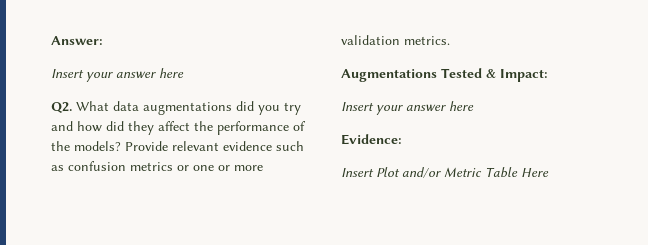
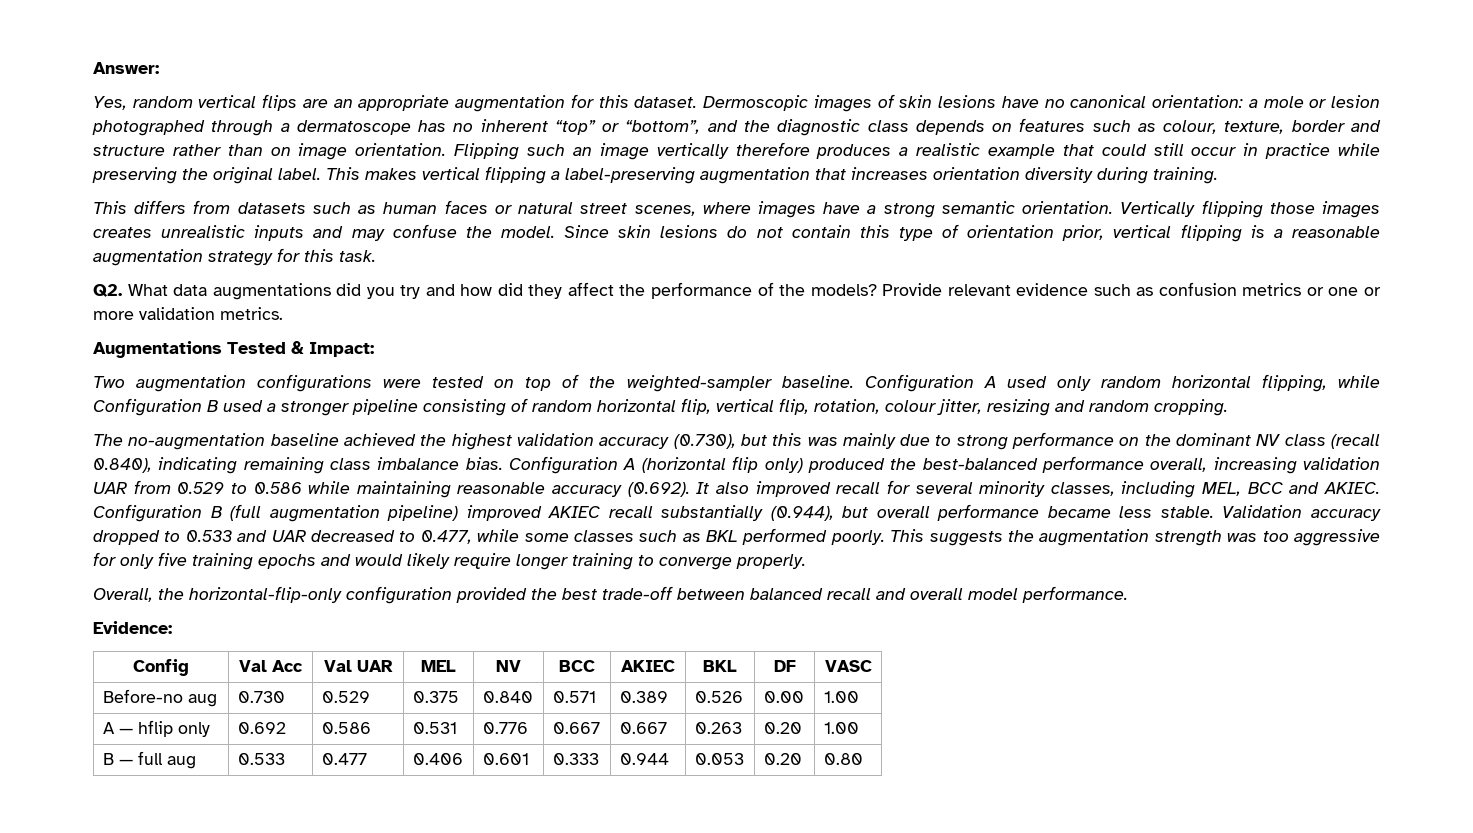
  Answer:
- Insert your answer here
+ Yes, random vertical flips are an appropriate augmentation for this dataset. Dermoscopic images of skin lesions have no canonical orientation: a mole or lesion photographed through a dermatoscope has no inherent “top” or “bottom”, and the diagnostic class depends on features such as colour, texture, border and structure rather than on image orientation. Flipping such an image vertically therefore produces a realistic example that could still occur in practice while preserving the original label. This makes vertical flipping a label-preserving augmentation that increases orientation diversity during training.
+ This differs from datasets such as human faces or natural street scenes, where images have a strong semantic orientation. Vertically flipping those images creates unrealistic inputs and may confuse the model. Since skin lesions do not contain this type of orientation prior, vertical flipping is a reasonable augmentation strategy for this task.
  Augmentations Tested & Impact:
- Insert your answer here
+ Two augmentation configurations were tested on top of the weighted-sampler baseline. Configuration A used only random horizontal flipping, while Configuration B used a stronger pipeline consisting of random horizontal flip, vertical flip, rotation, colour jitter, resizing and random cropping.
+ The no-augmentation baseline achieved the highest validation accuracy (0.730), but this was mainly due to strong performance on the dominant NV class (recall 0.840), indicating remaining class imbalance bias. Configuration A (horizontal flip only) produced the best-balanced performance overall, increasing validation UAR from 0.529 to 0.586 while maintaining reasonable accuracy (0.692). It also improved recall for several minority classes, including MEL, BCC and AKIEC. Configuration B (full augmentation pipeline) improved AKIEC recall substantially (0.944), but overall performance became less stable. Validation accuracy dropped to 0.533 and UAR decreased to 0.477, while some classes such as BKL performed poorly. This suggests the augmentation strength was too aggressive for only five training epochs and would likely require longer training to converge properly.
+ Overall, the horizontal-flip-only configuration provided the best trade-off between balanced recall and overall model performance.
  Evidence:
- Insert Plot and/or Metric Table Here
+ Config | Val Acc | Val UAR | MEL | NV | BCC | AKIEC | BKL | DF | VASC
+ Before-no aug | 0.730 | 0.529 | 0.375 | 0.840 | 0.571 | 0.389 | 0.526 | 0.00 | 1.00
+ A — hflip only | 0.692 | 0.586 | 0.531 | 0.776 | 0.667 | 0.667 | 0.263 | 0.20 | 1.00
+ B — full aug | 0.533 | 0.477 | 0.406 | 0.601 | 0.333 | 0.944 | 0.053 | 0.20 | 0.80

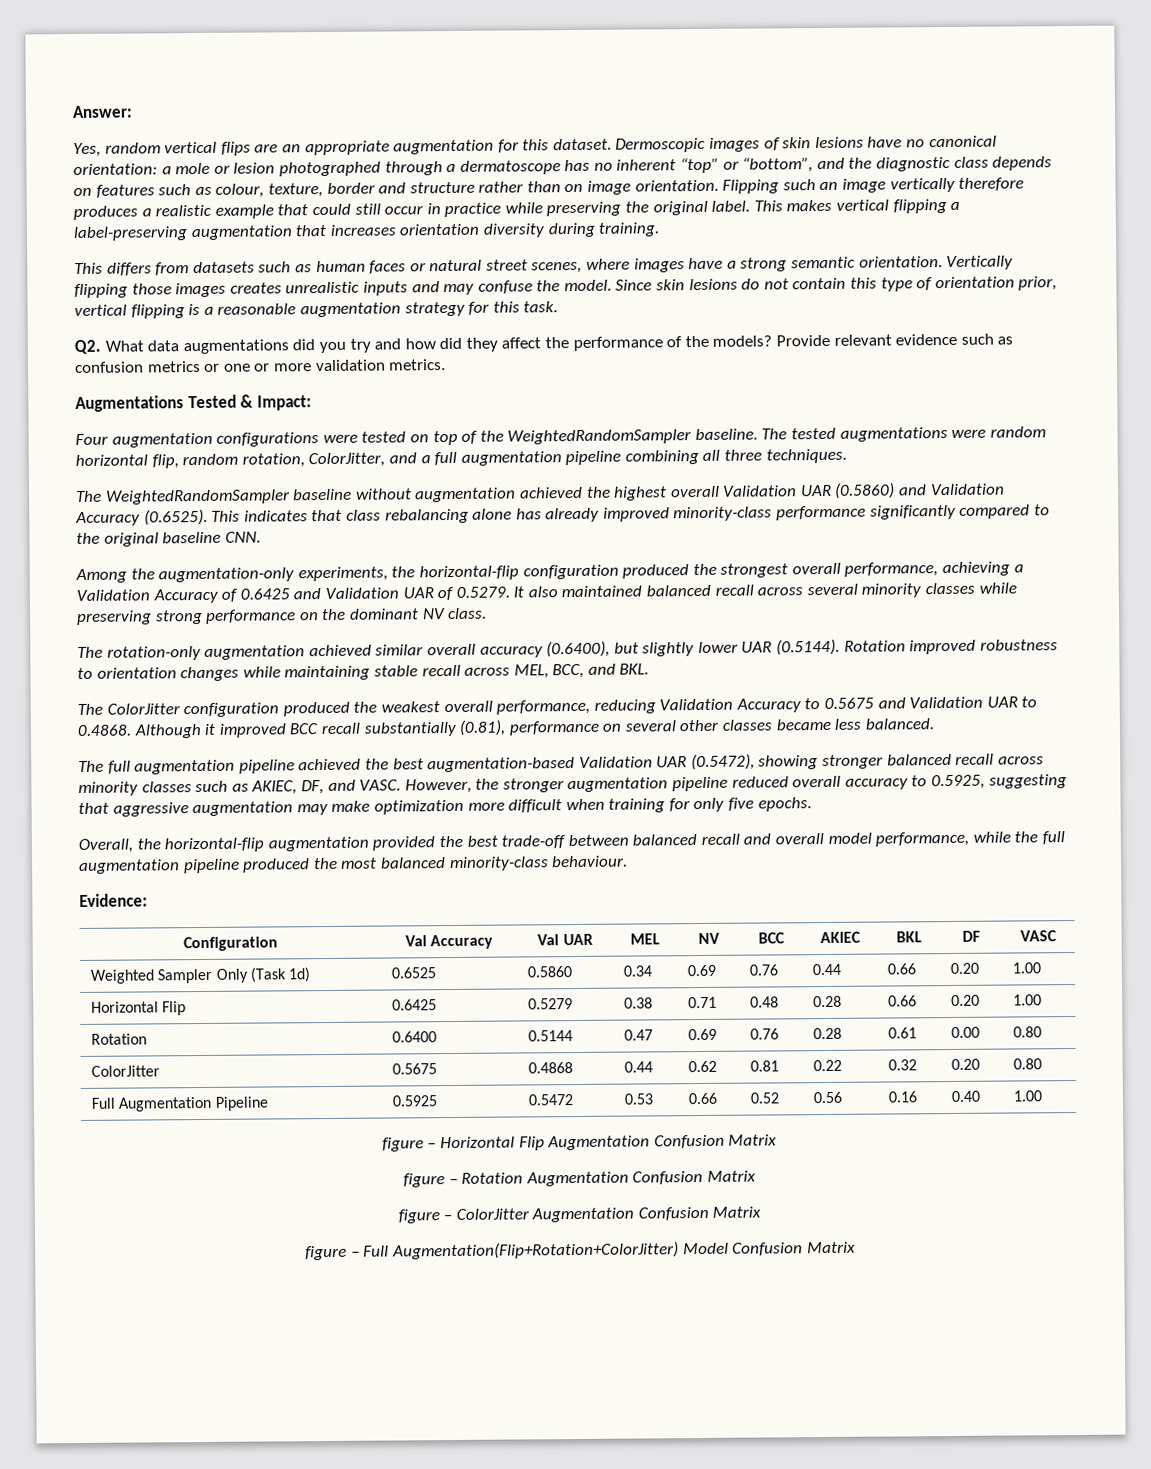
- Two augmentation configurations were tested on top of the weighted-sampler baseline. Configuration A used only random horizontal flipping, while Configuration B used a stronger pipeline consisting of random horizontal flip, vertical flip, rotation, colour jitter, resizing and random cropping.
- The no-augmentation baseline achieved the highest validation accuracy (0.730), but this was mainly due to strong performance on the dominant NV class (recall 0.840), indicating remaining class imbalance bias. Configuration A (horizontal flip only) produced the best-balanced performance overall, increasing validation UAR from 0.529 to 0.586 while maintaining reasonable accuracy (0.692). It also improved recall for several minority classes, including MEL, BCC and AKIEC. Configuration B (full augmentation pipeline) improved AKIEC recall substantially (0.944), but overall performance became less stable. Validation accuracy dropped to 0.533 and UAR decreased to 0.477, while some classes such as BKL performed poorly. This suggests the augmentation strength was too aggressive for only five training epochs and would likely require longer training to converge properly.
+ Four augmentation configurations were tested on top of the WeightedRandomSampler baseline. The tested augmentations were random horizontal flip, random rotation, ColorJitter, and a full augmentation pipeline combining all three techniques.
+ The WeightedRandomSampler baseline without augmentation achieved the highest overall Validation UAR (0.5860) and Validation Accuracy (0.6525). This indicates that class rebalancing alone has already improved minority-class performance significantly compared to the original baseline CNN.
+ Among the augmentation-only experiments, the horizontal-flip configuration produced the strongest overall performance, achieving a Validation Accuracy of 0.6425 and Validation UAR of 0.5279. It also maintained balanced recall across several minority classes while preserving strong performance on the dominant NV class.
+ The rotation-only augmentation achieved similar overall accuracy (0.6400), but slightly lower UAR (0.5144). Rotation improved robustness to orientation changes while maintaining stable recall across MEL, BCC, and BKL.
+ The ColorJitter configuration produced the weakest overall performance, reducing Validation Accuracy to 0.5675 and Validation UAR to 0.4868. Although it improved BCC recall substantially (0.81), performance on several other classes became less balanced.
+ The full augmentation pipeline achieved the best augmentation-based Validation UAR (0.5472), showing stronger balanced recall across minority classes such as AKIEC, DF, and VASC. However, the stronger augmentation pipeline reduced overall accuracy to 0.5925, suggesting that aggressive augmentation may make optimization more difficult when training for only five epochs.
- Overall, the horizontal-flip-only configuration provided the best trade-off between balanced recall and overall model performance.
+ Overall, the horizontal-flip augmentation provided the best trade-off between balanced recall and overall model performance, while the full augmentation pipeline produced the most balanced minority-class behaviour.
- Config | Val Acc | Val UAR | MEL | NV | BCC | AKIEC | BKL | DF | VASC
+ Configuration | Val Accuracy | Val UAR | MEL | NV | BCC | AKIEC | BKL | DF | VASC
- Before-no aug | 0.730 | 0.529 | 0.375 | 0.840 | 0.571 | 0.389 | 0.526 | 0.00 | 1.00
- A — hflip only | 0.692 | 0.586 | 0.531 | 0.776 | 0.667 | 0.667 | 0.263 | 0.20 | 1.00
- B — full aug | 0.533 | 0.477 | 0.406 | 0.601 | 0.333 | 0.944 | 0.053 | 0.20 | 0.80
+ Weighted Sampler Only (Task 1d) | 0.6525 | 0.5860 | 0.34 | 0.69 | 0.76 | 0.44 | 0.66 | 0.20 | 1.00
+ Horizontal Flip | 0.6425 | 0.5279 | 0.38 | 0.71 | 0.48 | 0.28 | 0.66 | 0.20 | 1.00
+ Rotation | 0.6400 | 0.5144 | 0.47 | 0.69 | 0.76 | 0.28 | 0.61 | 0.00 | 0.80
+ ColorJitter | 0.5675 | 0.4868 | 0.44 | 0.62 | 0.81 | 0.22 | 0.32 | 0.20 | 0.80
+ Full Augmentation Pipeline | 0.5925 | 0.5472 | 0.53 | 0.66 | 0.52 | 0.56 | 0.16 | 0.40 | 1.00
+ figure – Horizontal Flip Augmentation Confusion Matrix
+ figure – Rotation Augmentation Confusion Matrix
+ figure – ColorJitter Augmentation Confusion Matrix
+ figure – Full Augmentation(Flip+Rotation+ColorJitter) Model Confusion Matrix

